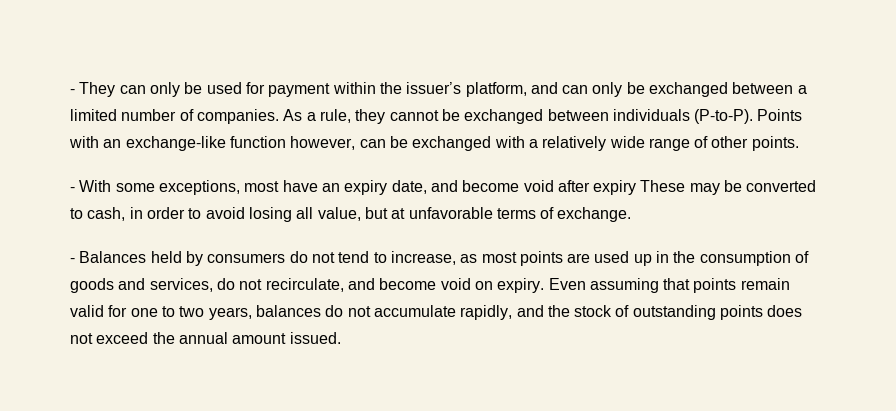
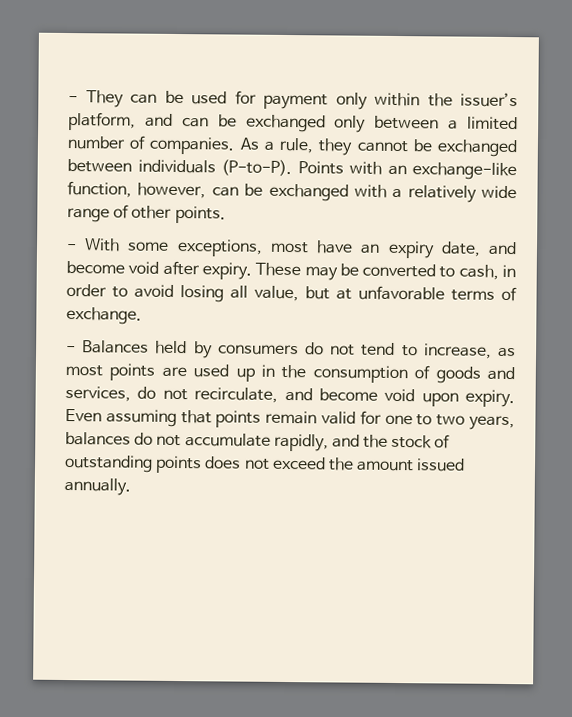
- - They can only be used for payment within the issuer’s platform, and can only be exchanged between a limited number of companies.
+ - They can be used for payment only within the issuer’s platform, and can be exchanged only between a limited number of companies.
- Points with an exchange-like function however, can be exchanged with a relatively wide range of other points.
+ Points with an exchange-like function, however, can be exchanged with a relatively wide range of other points.
- - With some exceptions, most have an expiry date, and become void after expiry These may be converted to cash, in order to avoid losing all value, but at unfavorable terms of exchange.
+ - With some exceptions, most have an expiry date, and become void after expiry. These may be converted to cash, in order to avoid losing all value, but at unfavorable terms of exchange.
- - Balances held by consumers do not tend to increase, as most points are used up in the consumption of goods and services, do not recirculate, and become void on expiry.
+ - Balances held by consumers do not tend to increase, as most points are used up in the consumption of goods and services, do not recirculate, and become void upon expiry.
- Even assuming that points remain valid for one to two years, balances do not accumulate rapidly, and the stock of outstanding points does not exceed the annual amount issued.
+ Even assuming that points remain valid for one to two years, balances do not accumulate rapidly, and the stock of outstanding points does not exceed the amount issued annually.

